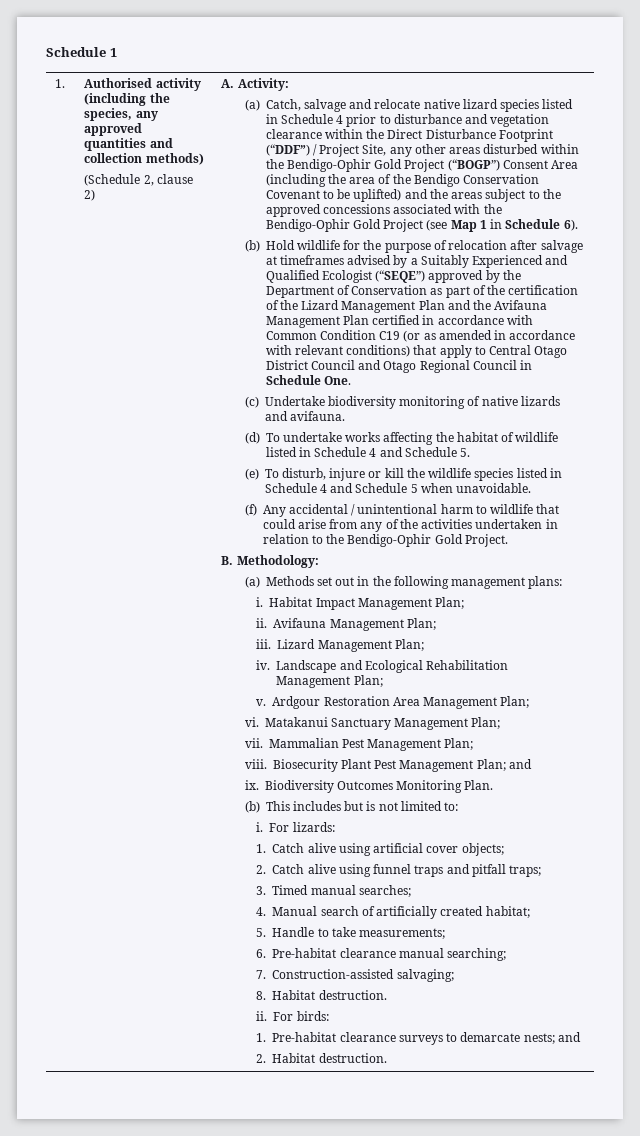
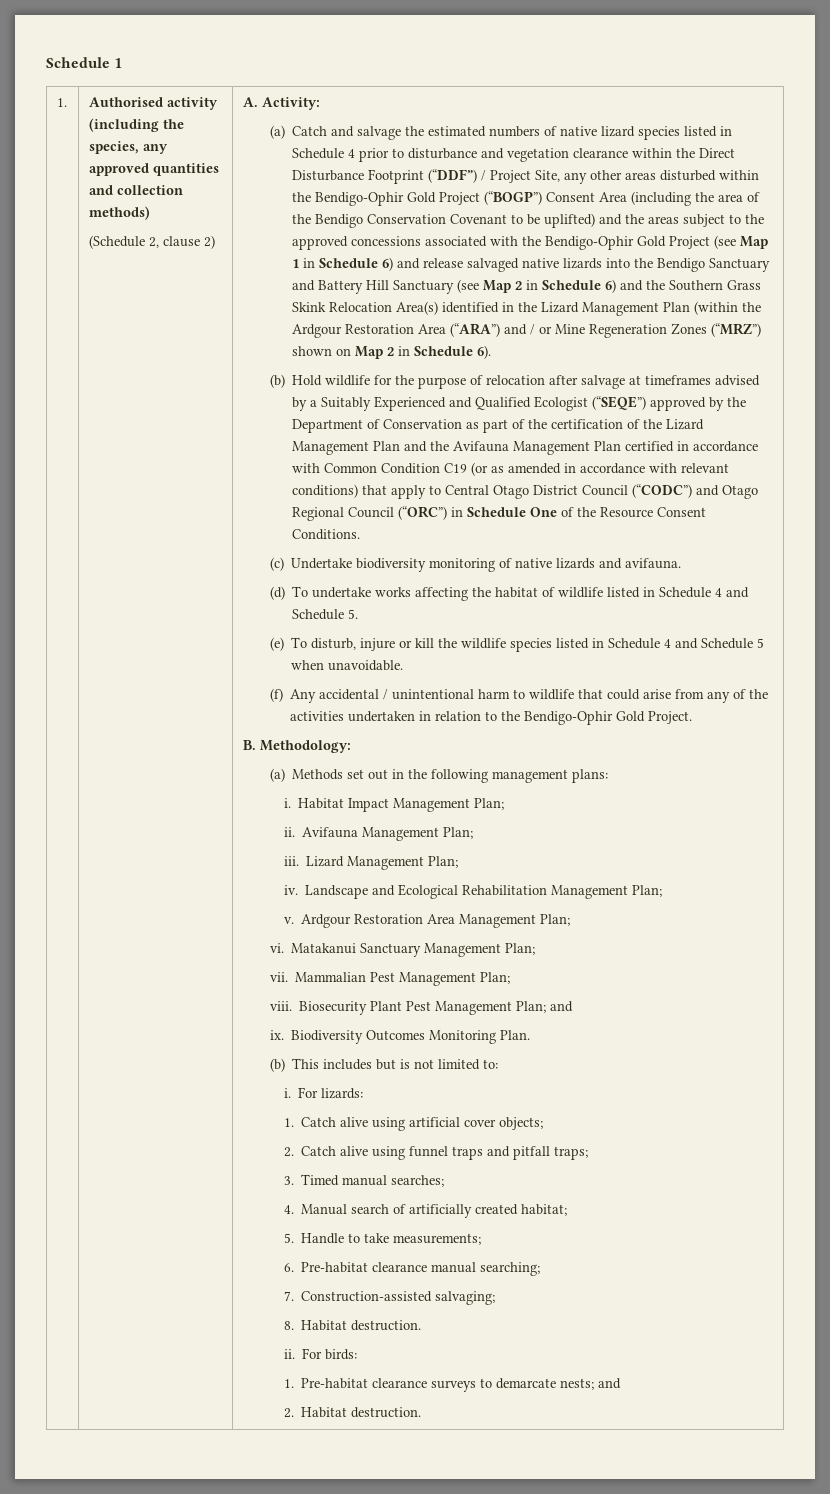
- (a) Catch, salvage and relocate native lizard species listed in Schedule 4 prior to disturbance and vegetation clearance within the Direct Disturbance Footprint (“DDF”) / Project Site, any other areas disturbed within the Bendigo-Ophir Gold Project (“BOGP”) Consent Area (including the area of the Bendigo Conservation Covenant to be uplifted) and the areas subject to the approved concessions associated with the Bendigo-Ophir Gold Project (see Map 1 in Schedule 6).
+ (a) Catch and salvage the estimated numbers of native lizard species listed in Schedule 4 prior to disturbance and vegetation clearance within the Direct Disturbance Footprint (“DDF”) / Project Site, any other areas disturbed within the Bendigo-Ophir Gold Project (“BOGP”) Consent Area (including the area of the Bendigo Conservation Covenant to be uplifted) and the areas subject to the approved concessions associated with the Bendigo-Ophir Gold Project (see Map 1 in Schedule 6) and release salvaged native lizards into the Bendigo Sanctuary and Battery Hill Sanctuary (see Map 2 in Schedule 6) and the Southern Grass Skink Relocation Area(s) identified in the Lizard Management Plan (within the Ardgour Restoration Area (“ARA”) and / or Mine Regeneration Zones (“MRZ”) shown on Map 2 in Schedule 6).
- (b) Hold wildlife for the purpose of relocation after salvage at timeframes advised by a Suitably Experienced and Qualified Ecologist (“SEQE”) approved by the Department of Conservation as part of the certification of the Lizard Management Plan and the Avifauna Management Plan certified in accordance with Common Condition C19 (or as amended in accordance with relevant conditions) that apply to Central Otago District Council and Otago Regional Council in Schedule One.
+ (b) Hold wildlife for the purpose of relocation after salvage at timeframes advised by a Suitably Experienced and Qualified Ecologist (“SEQE”) approved by the Department of Conservation as part of the certification of the Lizard Management Plan and the Avifauna Management Plan certified in accordance with Common Condition C19 (or as amended in accordance with relevant conditions) that apply to Central Otago District Council (“CODC”) and Otago Regional Council (“ORC”) in Schedule One of the Resource Consent Conditions.

